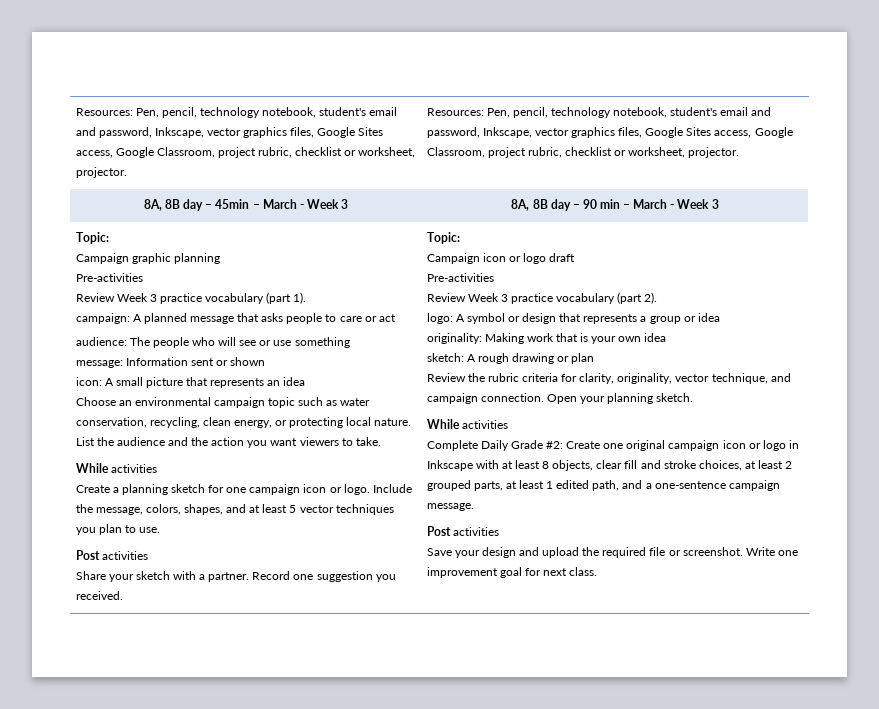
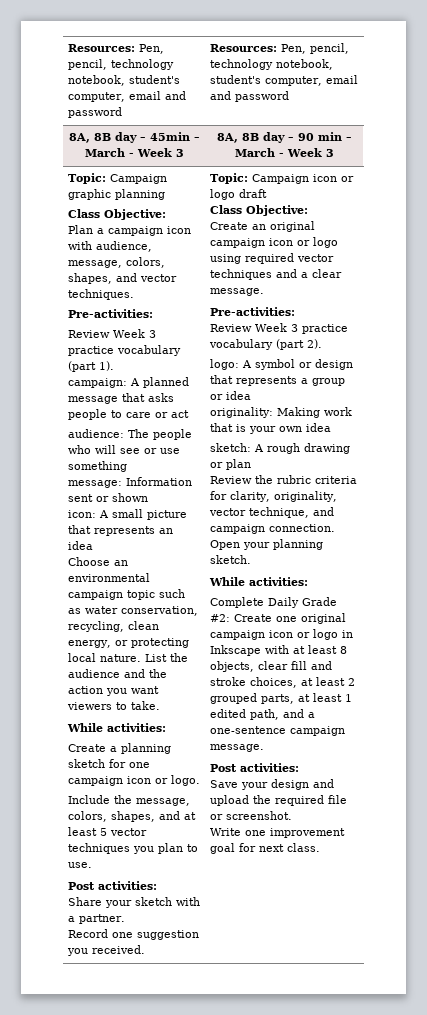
- Resources: Pen, pencil, technology notebook, student's email and password, Inkscape, vector graphics files, Google Sites access, Google Classroom, project rubric, checklist or worksheet, projector. | Resources: Pen, pencil, technology notebook, student's email and password, Inkscape, vector graphics files, Google Sites access, Google Classroom, project rubric, checklist or worksheet, projector.
+ Resources: Pen, pencil, technology notebook, student's computer, email and password | Resources: Pen, pencil, technology notebook, student's computer, email and password
  8A, 8B day – 45min – March - Week 3 | 8A, 8B day – 90 min – March - Week 3
- Topic:
- Campaign graphic planning
- Pre-activities
+ Topic: Campaign graphic planning
+ Class Objective:
+ Plan a campaign icon with audience, message, colors, shapes, and vector techniques.
+ Pre-activities:
  List the audience and the action you want viewers to take.
- While activities
+ While activities:
- Create a planning sketch for one campaign icon or logo. Include the message, colors, shapes, and at least 5 vector techniques you plan to use.
- Post activities
+ Create a planning sketch for one campaign icon or logo.
+ Include the message, colors, shapes, and at least 5 vector techniques you plan to use.
+ Post activities:
- Share your sketch with a partner. Record one suggestion you received. | Topic:
- Campaign icon or logo draft
- Pre-activities
+ Share your sketch with a partner.
+ Record one suggestion you received. | Topic: Campaign icon or logo draft
+ Class Objective:
+ Create an original campaign icon or logo using required vector techniques and a clear message.
+ Pre-activities:
  Open your planning sketch.
- While activities
+ While activities:
  Complete Daily Grade #2: Create one original campaign icon or logo in Inkscape with at least 8 objects, clear fill and stroke choices, at least 2 grouped parts, at least 1 edited path, and a one-sentence campaign message.
- Post activities
+ Post activities:
- Save your design and upload the required file or screenshot. Write one improvement goal for next class.
+ Save your design and upload the required file or screenshot.
+ Write one improvement goal for next class.

